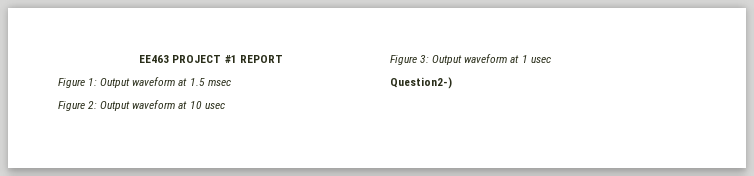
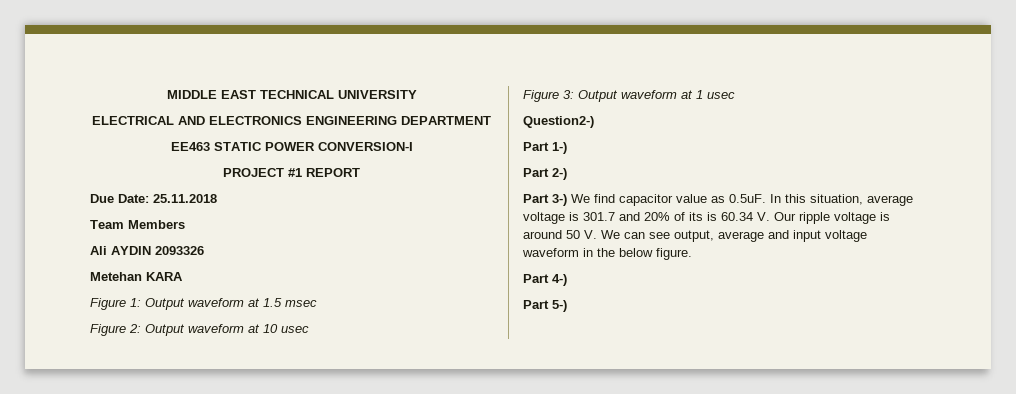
- EE463 PROJECT #1 REPORT
+ MIDDLE EAST TECHNICAL UNIVERSITY
+ ELECTRICAL AND ELECTRONICS ENGINEERING DEPARTMENT
+ EE463 STATIC POWER CONVERSION-I
+ PROJECT #1 REPORT
+ Due Date: 25.11.2018
+ Team Members
+ Ali AYDIN 2093326
+ Metehan KARA
+ Part 1-)
+ Part 2-)
+ Part 3-) We find capacitor value as 0.5uF. In this situation, average voltage is 301.7 and 20% of its is 60.34 V. Our ripple voltage is around 50 V. We can see output, average and input voltage waveform in the below figure.
+ Part 4-)
+ Part 5-)

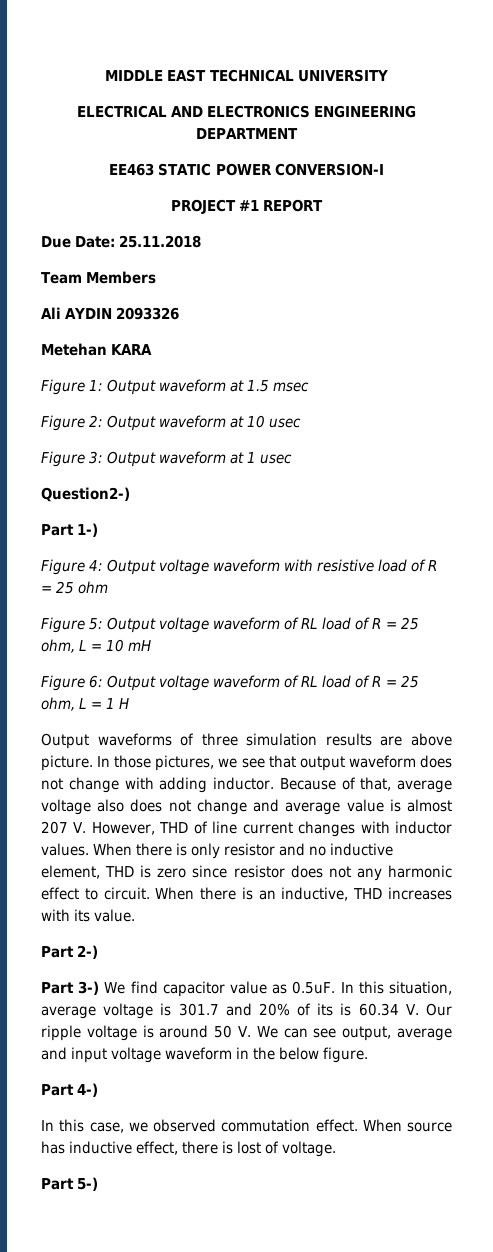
+ Figure 4: Output voltage waveform with resistive load of R = 25 ohm
+ Figure 5: Output voltage waveform of RL load of R = 25 ohm, L = 10 mH
+ Figure 6: Output voltage waveform of RL load of R = 25 ohm, L = 1 H
+ Output waveforms of three simulation results are above picture. In those pictures, we see that output waveform does not change with adding inductor. Because of that, average voltage also does not change and average value is almost 207 V. However, THD of line current changes with inductor values. When there is only resistor and no inductive element, THD is zero since resistor does not any harmonic effect to circuit. When there is an inductive, THD increases with its value.
+ In this case, we observed commutation effect. When source has inductive effect, there is lost of voltage.

